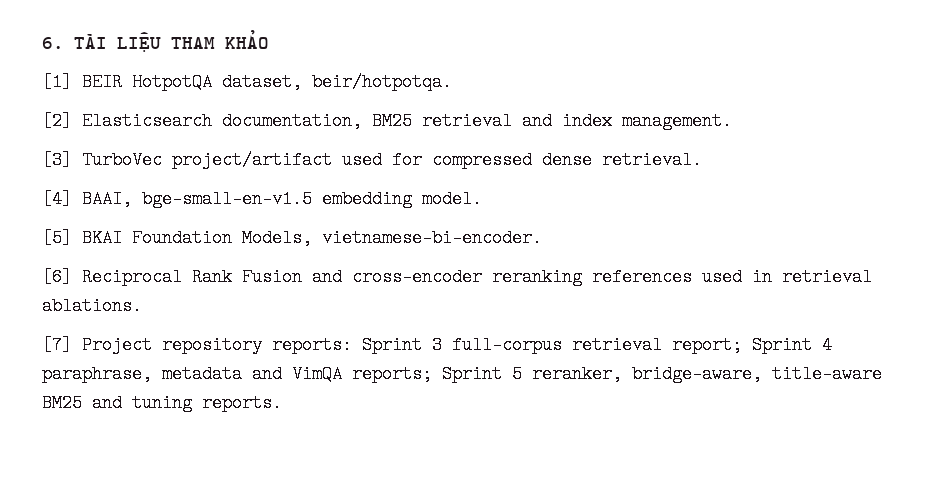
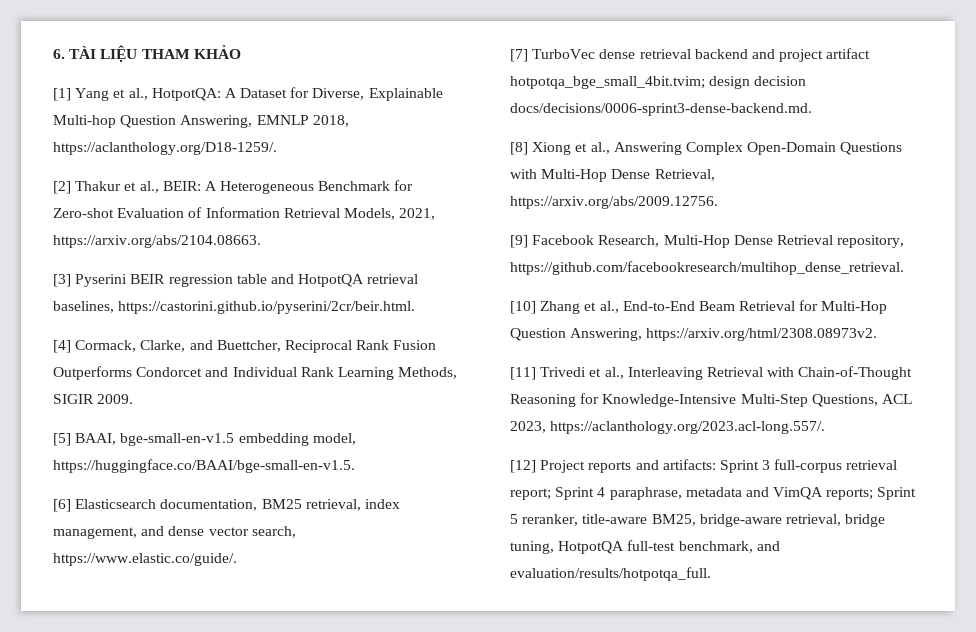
- [1] BEIR HotpotQA dataset, beir/hotpotqa.
- [2] Elasticsearch documentation, BM25 retrieval and index management.
- [3] TurboVec project/artifact used for compressed dense retrieval.
- [4] BAAI, bge-small-en-v1.5 embedding model.
- [5] BKAI Foundation Models, vietnamese-bi-encoder.
- [6] Reciprocal Rank Fusion and cross-encoder reranking references used in retrieval ablations.
- [7] Project repository reports: Sprint 3 full-corpus retrieval report; Sprint 4 paraphrase, metadata and VimQA reports; Sprint 5 reranker, bridge-aware, title-aware BM25 and tuning reports.
+ [1] Yang et al., HotpotQA: A Dataset for Diverse, Explainable Multi-hop Question Answering, EMNLP 2018, https://aclanthology.org/D18-1259/.
+ [2] Thakur et al., BEIR: A Heterogeneous Benchmark for Zero-shot Evaluation of Information Retrieval Models, 2021, https://arxiv.org/abs/2104.08663.
+ [3] Pyserini BEIR regression table and HotpotQA retrieval baselines, https://castorini.github.io/pyserini/2cr/beir.html.
+ [4] Cormack, Clarke, and Buettcher, Reciprocal Rank Fusion Outperforms Condorcet and Individual Rank Learning Methods, SIGIR 2009.
+ [5] BAAI, bge-small-en-v1.5 embedding model, https://huggingface.co/BAAI/bge-small-en-v1.5.
+ [6] Elasticsearch documentation, BM25 retrieval, index management, and dense vector search, https://www.elastic.co/guide/.
+ [7] TurboVec dense retrieval backend and project artifact hotpotqa_bge_small_4bit.tvim; design decision docs/decisions/0006-sprint3-dense-backend.md.
+ [8] Xiong et al., Answering Complex Open-Domain Questions with Multi-Hop Dense Retrieval, https://arxiv.org/abs/2009.12756.
+ [9] Facebook Research, Multi-Hop Dense Retrieval repository, https://github.com/facebookresearch/multihop_dense_retrieval.
+ [10] Zhang et al., End-to-End Beam Retrieval for Multi-Hop Question Answering, https://arxiv.org/html/2308.08973v2.
+ [11] Trivedi et al., Interleaving Retrieval with Chain-of-Thought Reasoning for Knowledge-Intensive Multi-Step Questions, ACL 2023, https://aclanthology.org/2023.acl-long.557/.
+ [12] Project reports and artifacts: Sprint 3 full-corpus retrieval report; Sprint 4 paraphrase, metadata and VimQA reports; Sprint 5 reranker, title-aware BM25, bridge-aware retrieval, bridge tuning, HotpotQA full-test benchmark, and evaluation/results/hotpotqa_full.

